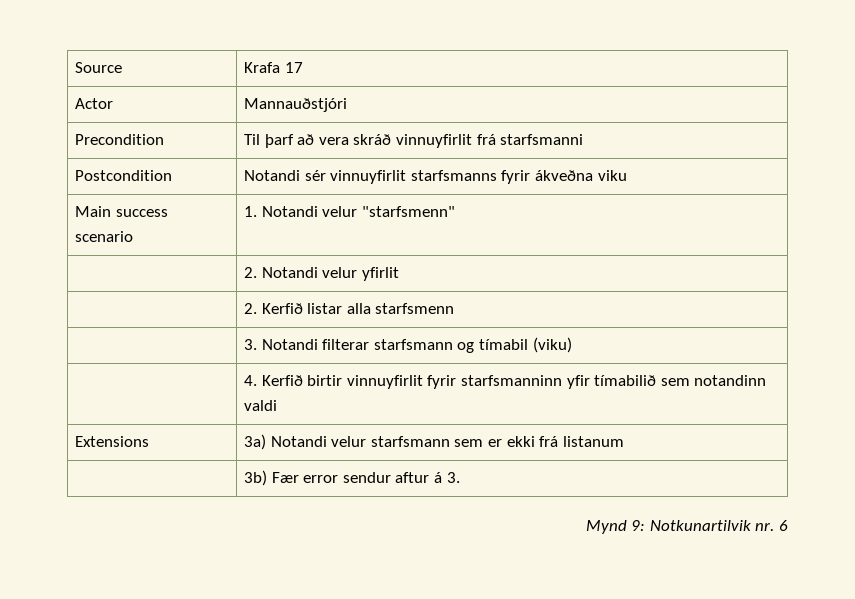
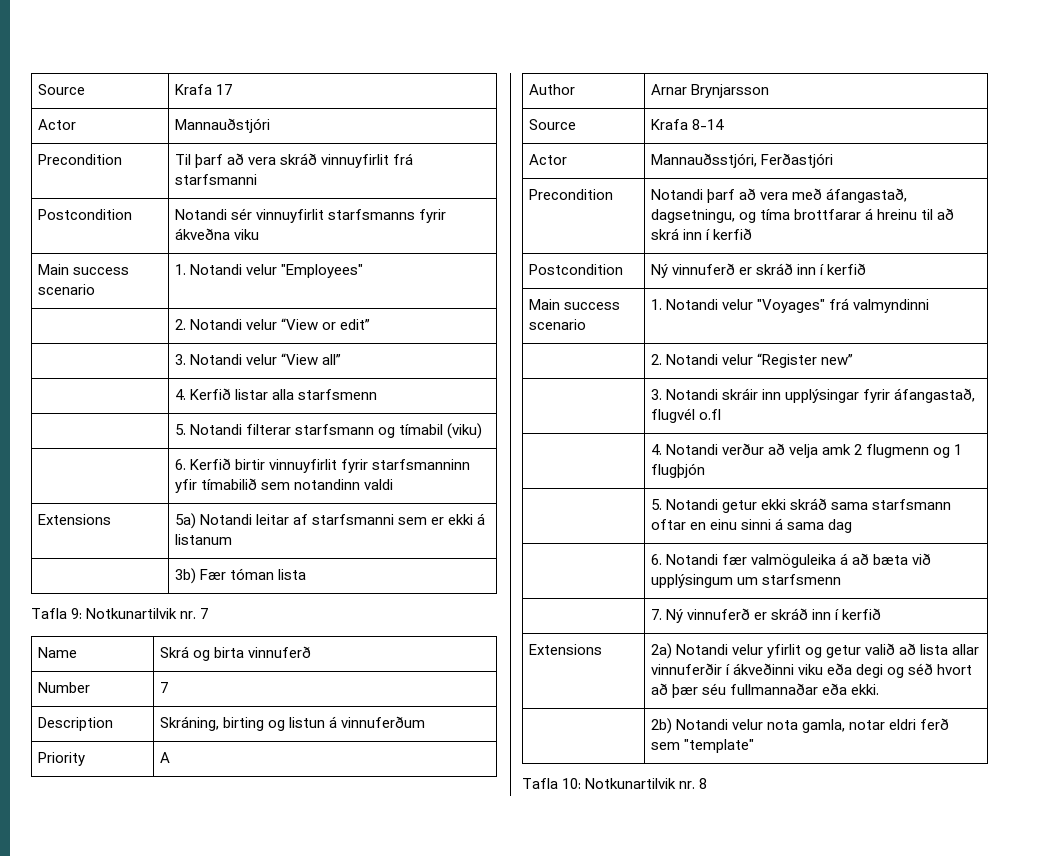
- Main success scenario | 1. Notandi velur "starfsmenn"
- | 2. Notandi velur yfirlit
- | 2. Kerfið listar alla starfsmenn
+ Main success scenario | 1. Notandi velur "Employees"
+ | 2. Notandi velur “View or edit”
+ | 3. Notandi velur “View all”
+ | 4. Kerfið listar alla starfsmenn
- | 3. Notandi filterar starfsmann og tímabil (viku)
+ | 5. Notandi filterar starfsmann og tímabil (viku)
- | 4. Kerfið birtir vinnuyfirlit fyrir starfsmanninn yfir tímabilið sem notandinn valdi
+ | 6. Kerfið birtir vinnuyfirlit fyrir starfsmanninn yfir tímabilið sem notandinn valdi
- Extensions | 3a) Notandi velur starfsmann sem er ekki frá listanum
+ Extensions | 5a) Notandi leitar af starfsmanni sem er ekki á listanum
- | 3b) Fær error sendur aftur á 3.
- Mynd 9: Notkunartilvik nr. 6
+ | 3b) Fær tóman lista
+ Tafla 9: Notkunartilvik nr. 7
+ Name | Skrá og birta vinnuferð
+ Number | 7
+ Description | Skráning, birting og listun á vinnuferðum
+ Priority | A
+ Author | Arnar Brynjarsson
+ Source | Krafa 8-14
+ Actor | Mannauðsstjóri, Ferðastjóri
+ Precondition | Notandi þarf að vera með áfangastað, dagsetningu, og tíma brottfarar á hreinu til að skrá inn í kerfið
+ Postcondition | Ný vinnuferð er skráð inn í kerfið
+ Main success scenario | 1. Notandi velur "Voyages" frá valmyndinni
+ | 2. Notandi velur “Register new”
+ | 3. Notandi skráir inn upplýsingar fyrir áfangastað, flugvél o.fl
+ | 4. Notandi verður að velja amk 2 flugmenn og 1 flugþjón
+ | 5. Notandi getur ekki skráð sama starfsmann oftar en einu sinni á sama dag
+ | 6. Notandi fær valmöguleika á að bæta við upplýsingum um starfsmenn
+ | 7. Ný vinnuferð er skráð inn í kerfið
+ Extensions | 2a) Notandi velur yfirlit og getur valið að lista allar vinnuferðir í ákveðinni viku eða degi og séð hvort að þær séu fullmannaðar eða ekki.
+ | 2b) Notandi velur nota gamla, notar eldri ferð sem "template"
+ Tafla 10: Notkunartilvik nr. 8

